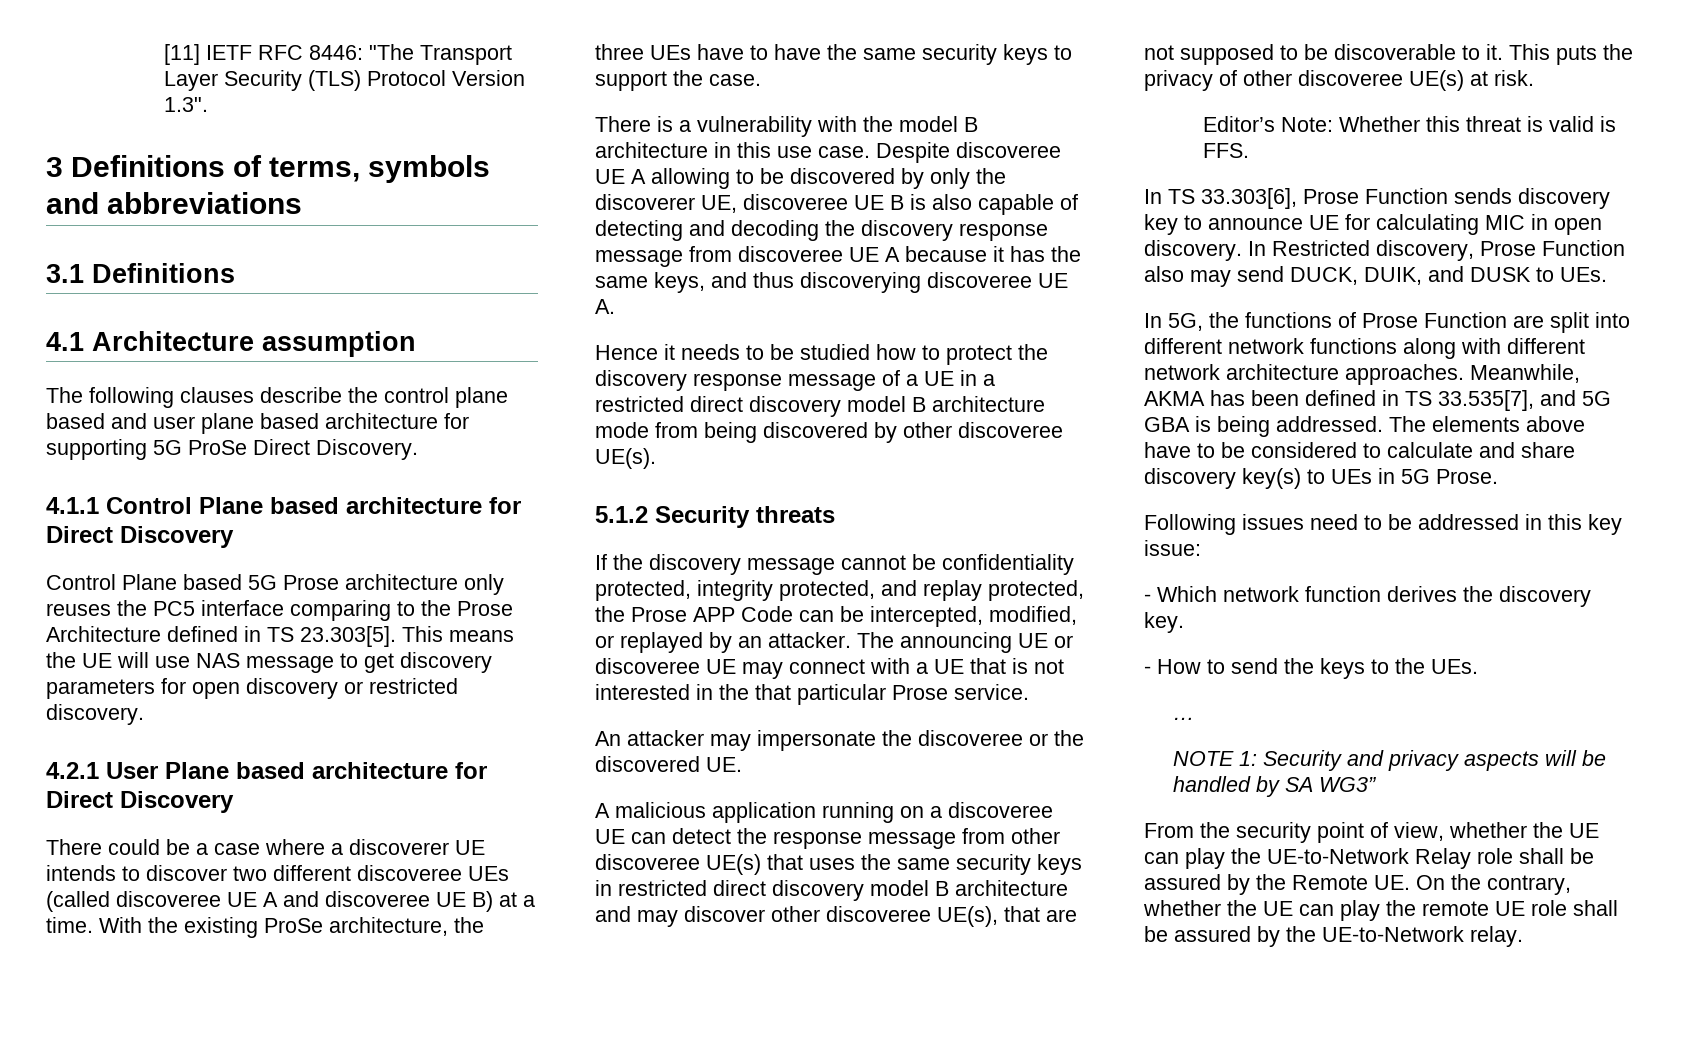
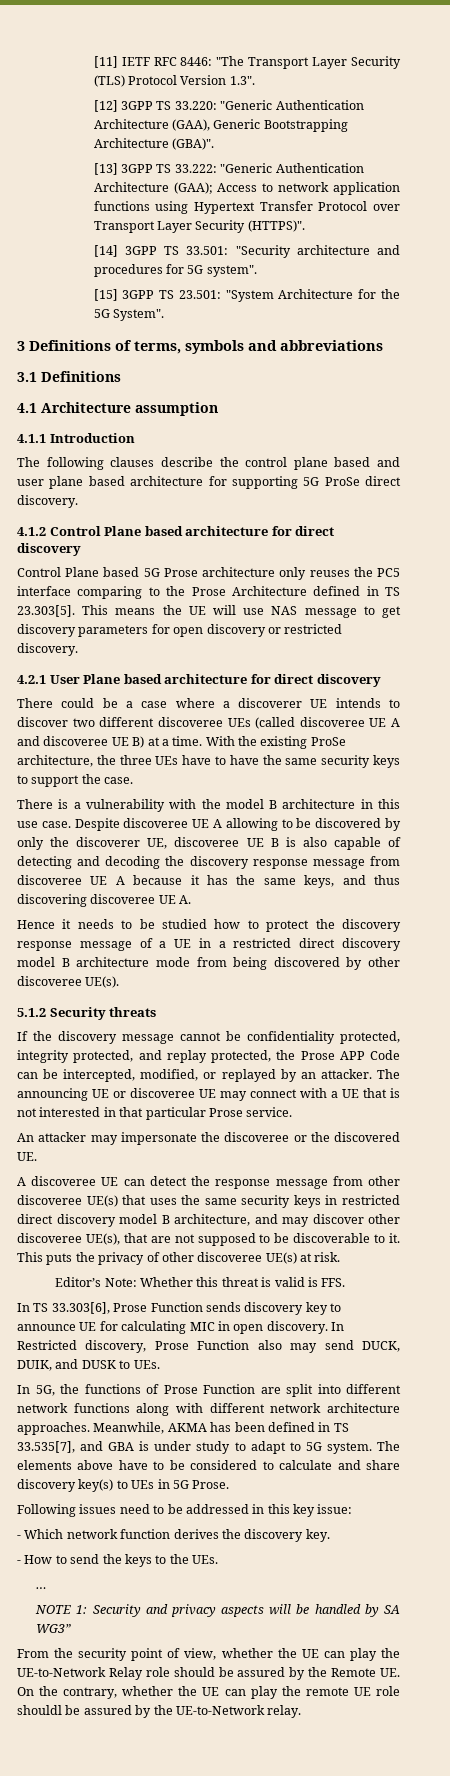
+ [12] 3GPP TS 33.220: "Generic Authentication Architecture (GAA), Generic Bootstrapping Architecture (GBA)".
+ [13] 3GPP TS 33.222: "Generic Authentication Architecture (GAA); Access to network application functions using Hypertext Transfer Protocol over Transport Layer Security (HTTPS)".
+ [14] 3GPP TS 33.501: "Security architecture and procedures for 5G system".
+ [15] 3GPP TS 23.501: "System Architecture for the 5G System".
+ 4.1.1 Introduction
- The following clauses describe the control plane based and user plane based architecture for supporting 5G ProSe Direct Discovery.
- 4.1.1 Control Plane based architecture for Direct Discovery
+ The following clauses describe the control plane based and user plane based architecture for supporting 5G ProSe direct discovery.
+ 4.1.2 Control Plane based architecture for direct discovery
- 4.2.1 User Plane based architecture for Direct Discovery
+ 4.2.1 User Plane based architecture for direct discovery
- Despite discoveree UE A allowing to be discovered by only the discoverer UE, discoveree UE B is also capable of detecting and decoding the discovery response message from discoveree UE A because it has the same keys, and thus discoverying discoveree UE A.
+ Despite discoveree UE A allowing to be discovered by only the discoverer UE, discoveree UE B is also capable of detecting and decoding the discovery response message from discoveree UE A because it has the same keys, and thus discovering discoveree UE A.
- The announcing UE or discoveree UE may connect with a UE that is not interested in the that particular Prose service.
+ The announcing UE or discoveree UE may connect with a UE that is not interested in that particular Prose service.
- A malicious application running on a discoveree UE can detect the response message from other discoveree UE(s) that uses the same security keys in restricted direct discovery model B architecture and may discover other discoveree UE(s), that are not supposed to be discoverable to it.
+ A discoveree UE can detect the response message from other discoveree UE(s) that uses the same security keys in restricted direct discovery model B architecture, and may discover other discoveree UE(s), that are not supposed to be discoverable to it.
- Meanwhile, AKMA has been defined in TS 33.535[7], and 5G GBA is being addressed.
+ Meanwhile, AKMA has been defined in TS 33.535[7], and GBA is under study to adapt to 5G system.
- From the security point of view, whether the UE can play the UE-to-Network Relay role shall be assured by the Remote UE. On the contrary, whether the UE can play the remote UE role shall be assured by the UE-to-Network relay.
+ From the security point of view, whether the UE can play the UE-to-Network Relay role should be assured by the Remote UE. On the contrary, whether the UE can play the remote UE role shouldl be assured by the UE-to-Network relay.

